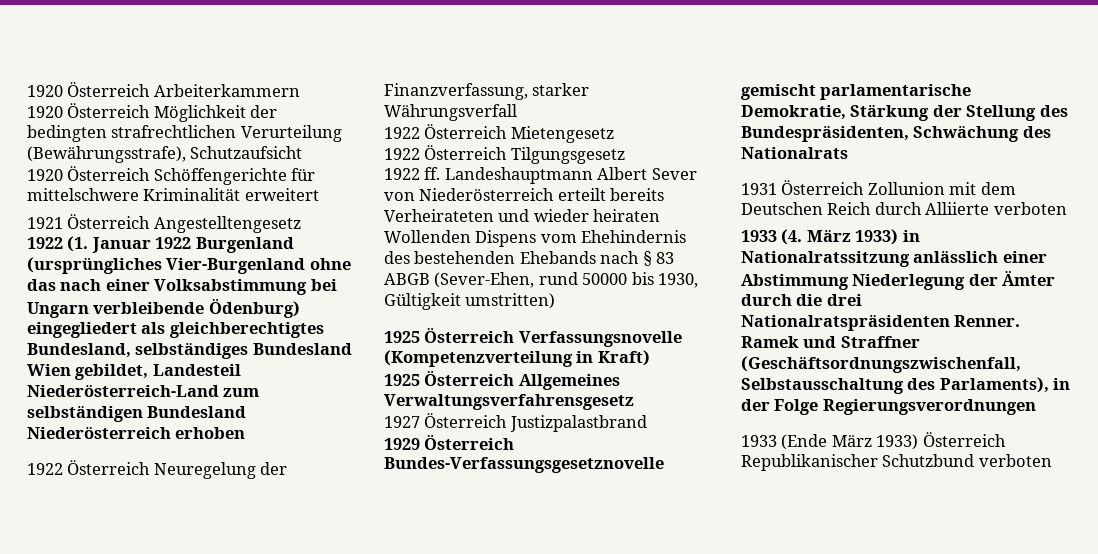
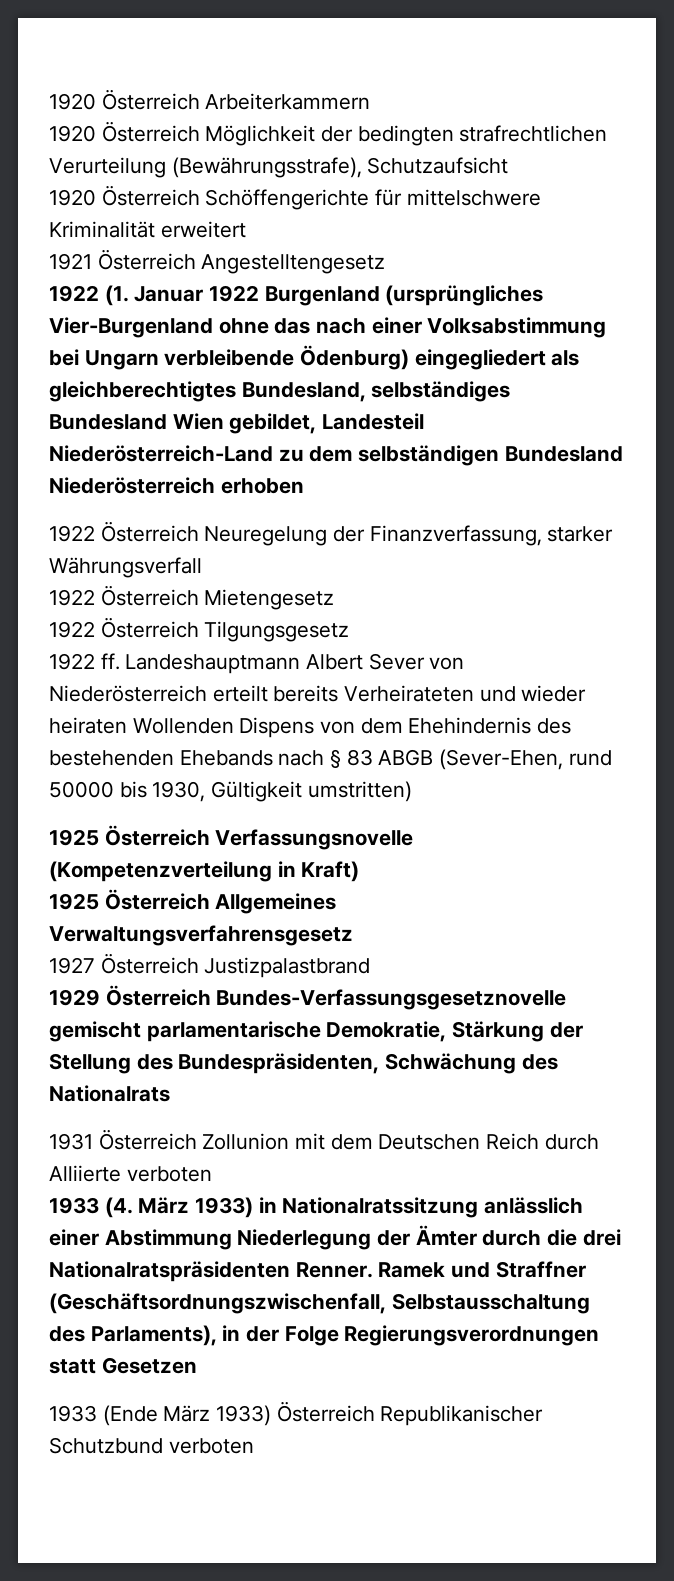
- 1922 (1. Januar 1922 Burgenland (ursprüngliches Vier-Burgenland ohne das nach einer Volksabstimmung bei Ungarn verbleibende Ödenburg) eingegliedert als gleichberechtigtes Bundesland, selbständiges Bundesland Wien gebildet, Landesteil Niederösterreich-Land zum selbständigen Bundesland Niederösterreich erhoben
+ 1922 (1. Januar 1922 Burgenland (ursprüngliches Vier-Burgenland ohne das nach einer Volksabstimmung bei Ungarn verbleibende Ödenburg) eingegliedert als gleichberechtigtes Bundesland, selbständiges Bundesland Wien gebildet, Landesteil Niederösterreich-Land zu dem selbständigen Bundesland Niederösterreich erhoben
- 1922 ff. Landeshauptmann Albert Sever von Niederösterreich erteilt bereits Verheirateten und wieder heiraten Wollenden Dispens vom Ehehindernis des bestehenden Ehebands nach § 83 ABGB (Sever-Ehen, rund 50000 bis 1930, Gültigkeit umstritten)
+ 1922 ff. Landeshauptmann Albert Sever von Niederösterreich erteilt bereits Verheirateten und wieder heiraten Wollenden Dispens von dem Ehehindernis des bestehenden Ehebands nach § 83 ABGB (Sever-Ehen, rund 50000 bis 1930, Gültigkeit umstritten)
- Ramek und Straffner (Geschäftsordnungszwischenfall, Selbstausschaltung des Parlaments), in der Folge Regierungsverordnungen
+ Ramek und Straffner (Geschäftsordnungszwischenfall, Selbstausschaltung des Parlaments), in der Folge Regierungsverordnungen statt Gesetzen

